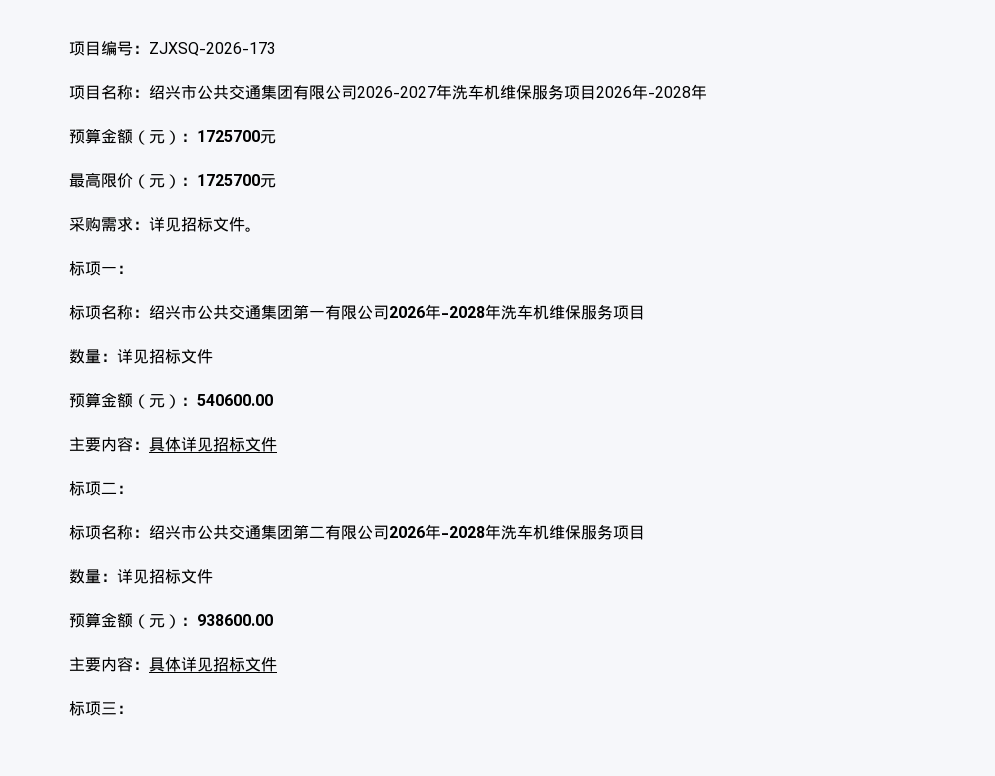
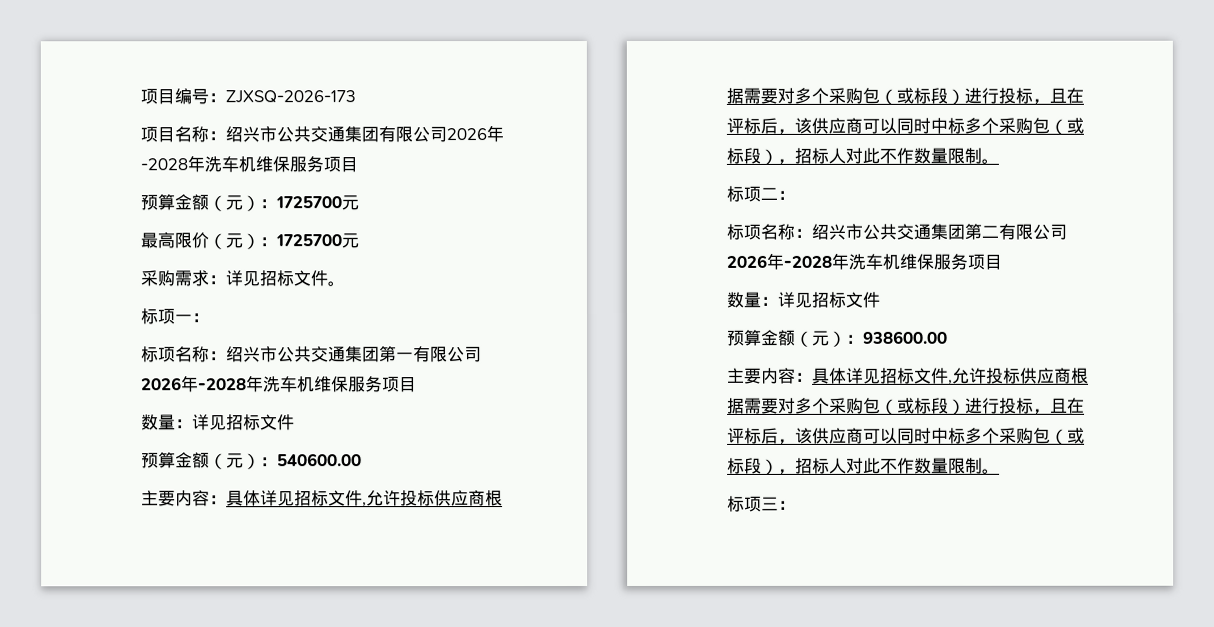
- 项目名称：绍兴市公共交通集团有限公司2026-2027年洗车机维保服务项目2026年-2028年
+ 项目名称：绍兴市公共交通集团有限公司2026年-2028年洗车机维保服务项目
  预算金额（元）：540600.00
- 主要内容：具体详见招标文件
+ 主要内容：具体详见招标文件,允许投标供应商根据需要对多个采购包（或标段）进行投标，且在评标后，该供应商可以同时中标多个采购包（或标段），招标人对此不作数量限制。
  预算金额（元）：938600.00
- 主要内容：具体详见招标文件
+ 主要内容：具体详见招标文件,允许投标供应商根据需要对多个采购包（或标段）进行投标，且在评标后，该供应商可以同时中标多个采购包（或标段），招标人对此不作数量限制。

